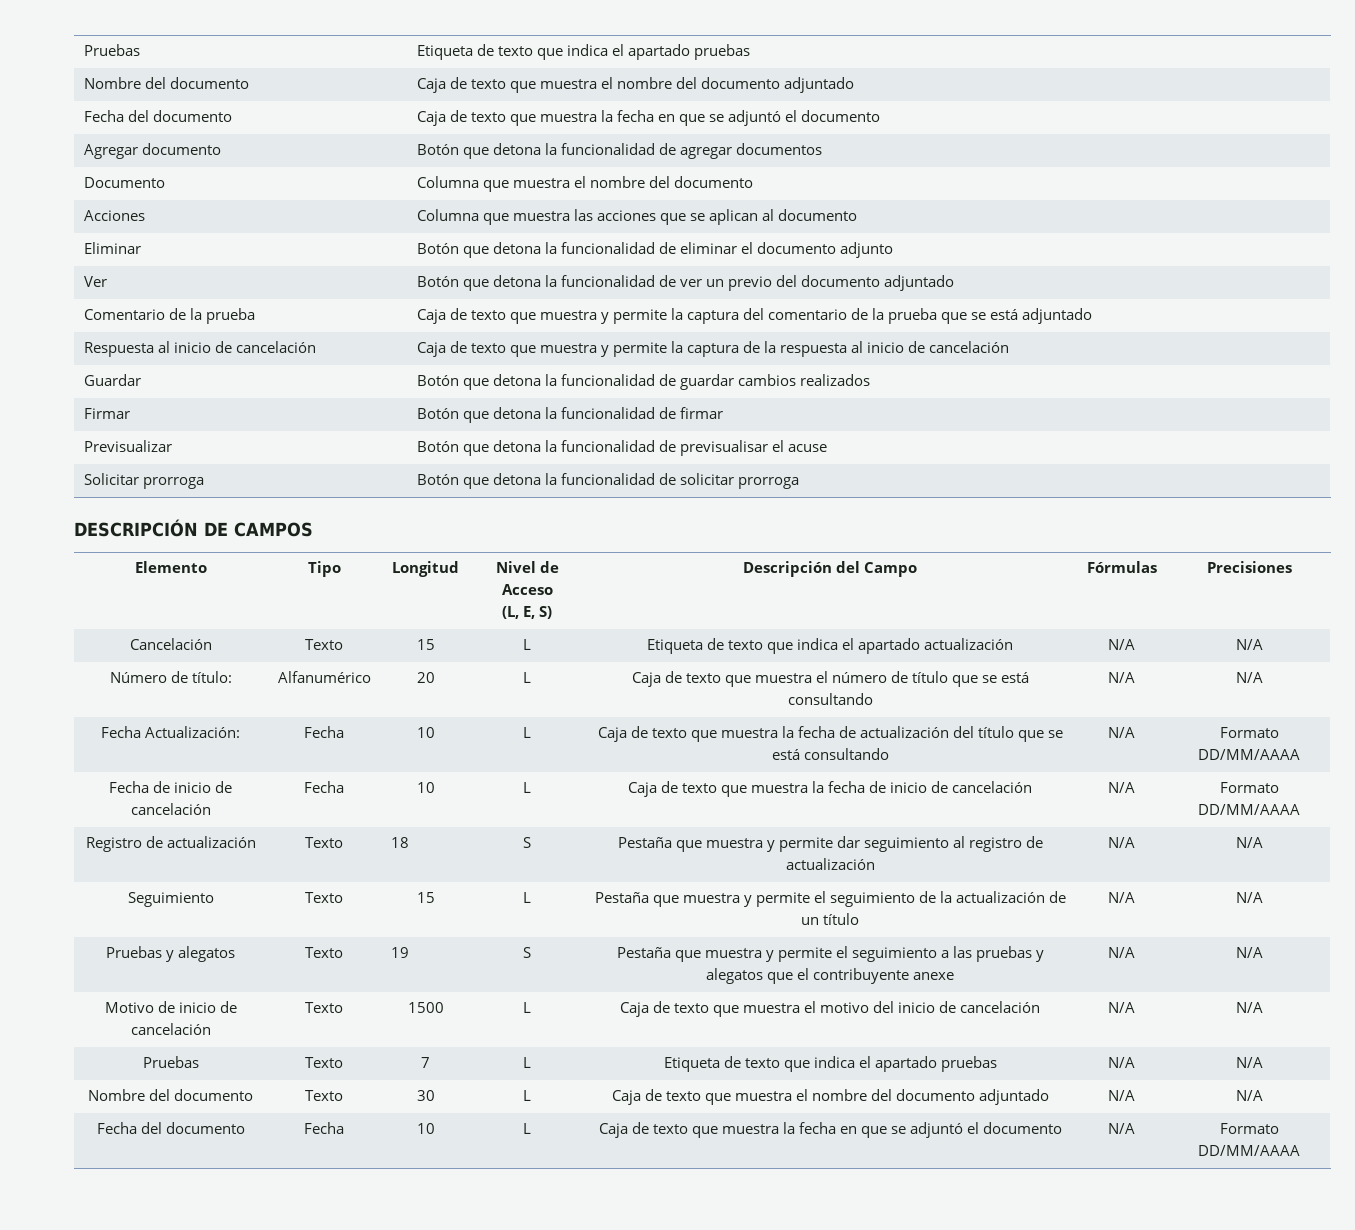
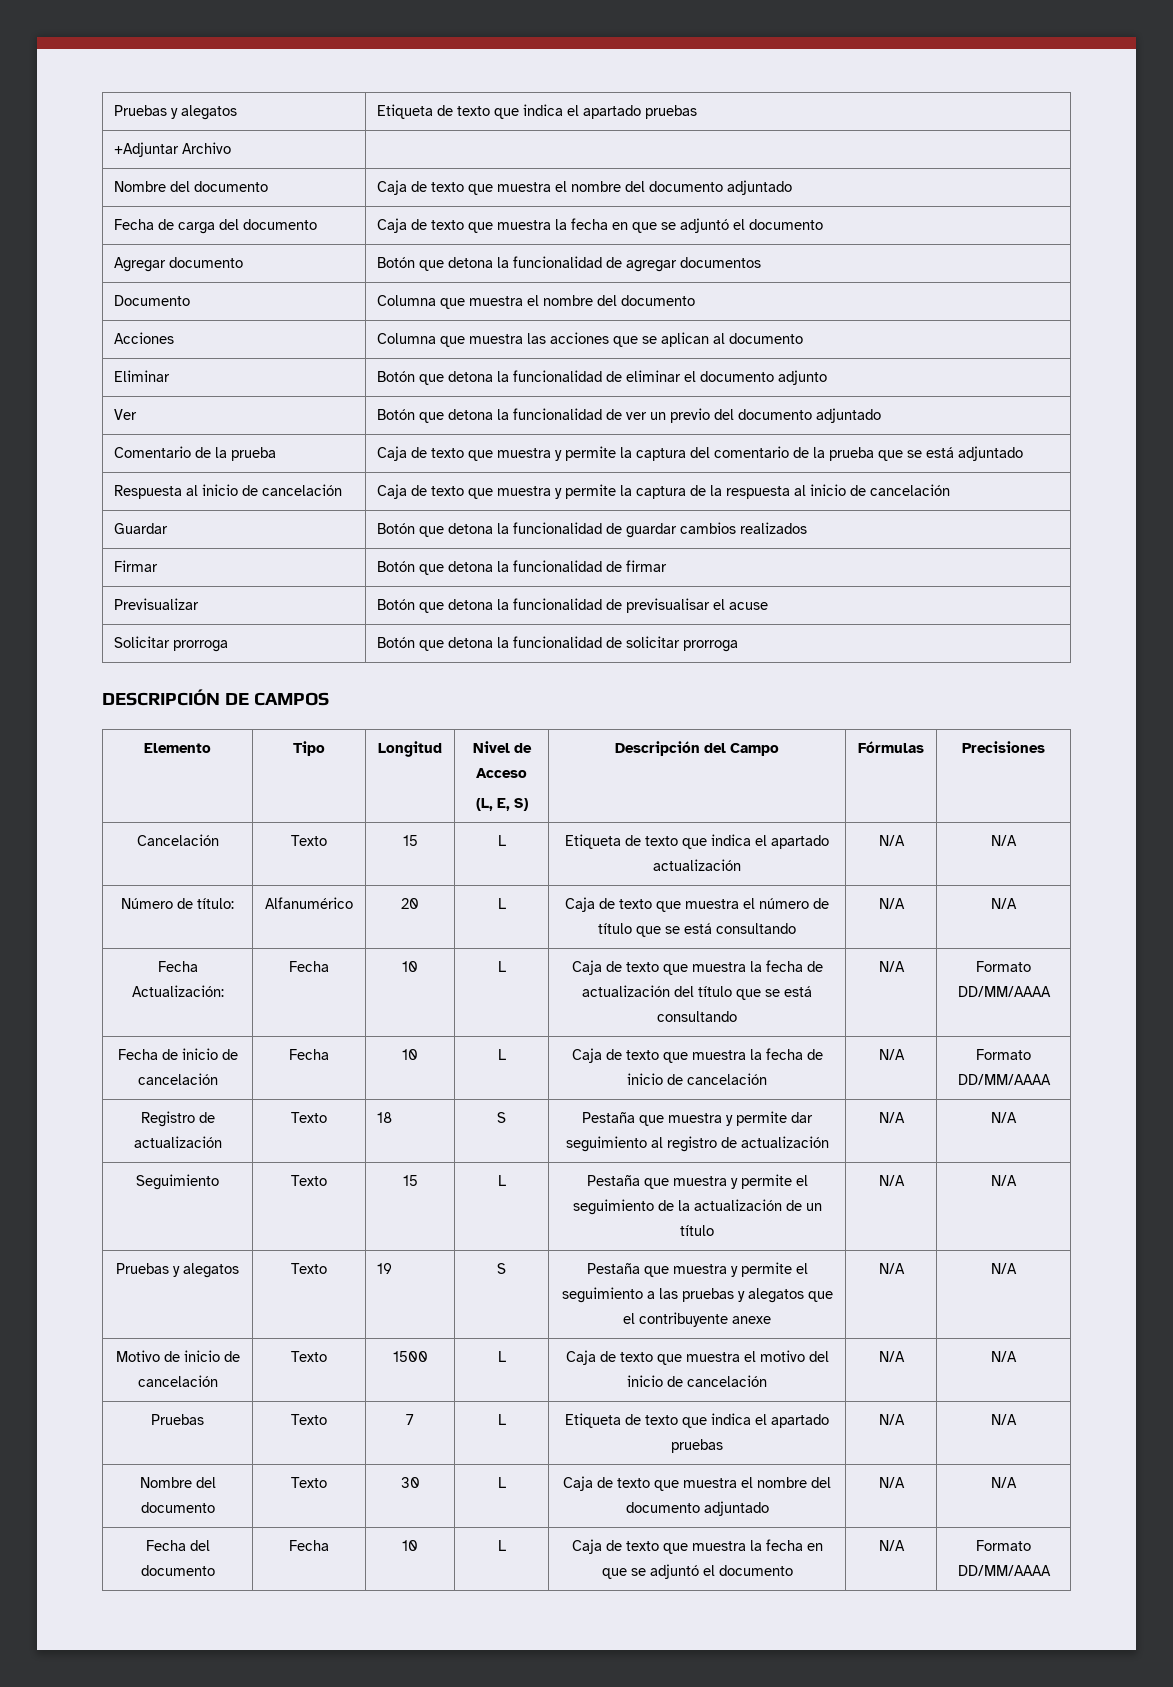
- Pruebas | Etiqueta de texto que indica el apartado pruebas
+ Pruebas y alegatos | Etiqueta de texto que indica el apartado pruebas
+ +Adjuntar Archivo |
- Fecha del documento | Caja de texto que muestra la fecha en que se adjuntó el documento
+ Fecha de carga del documento | Caja de texto que muestra la fecha en que se adjuntó el documento

